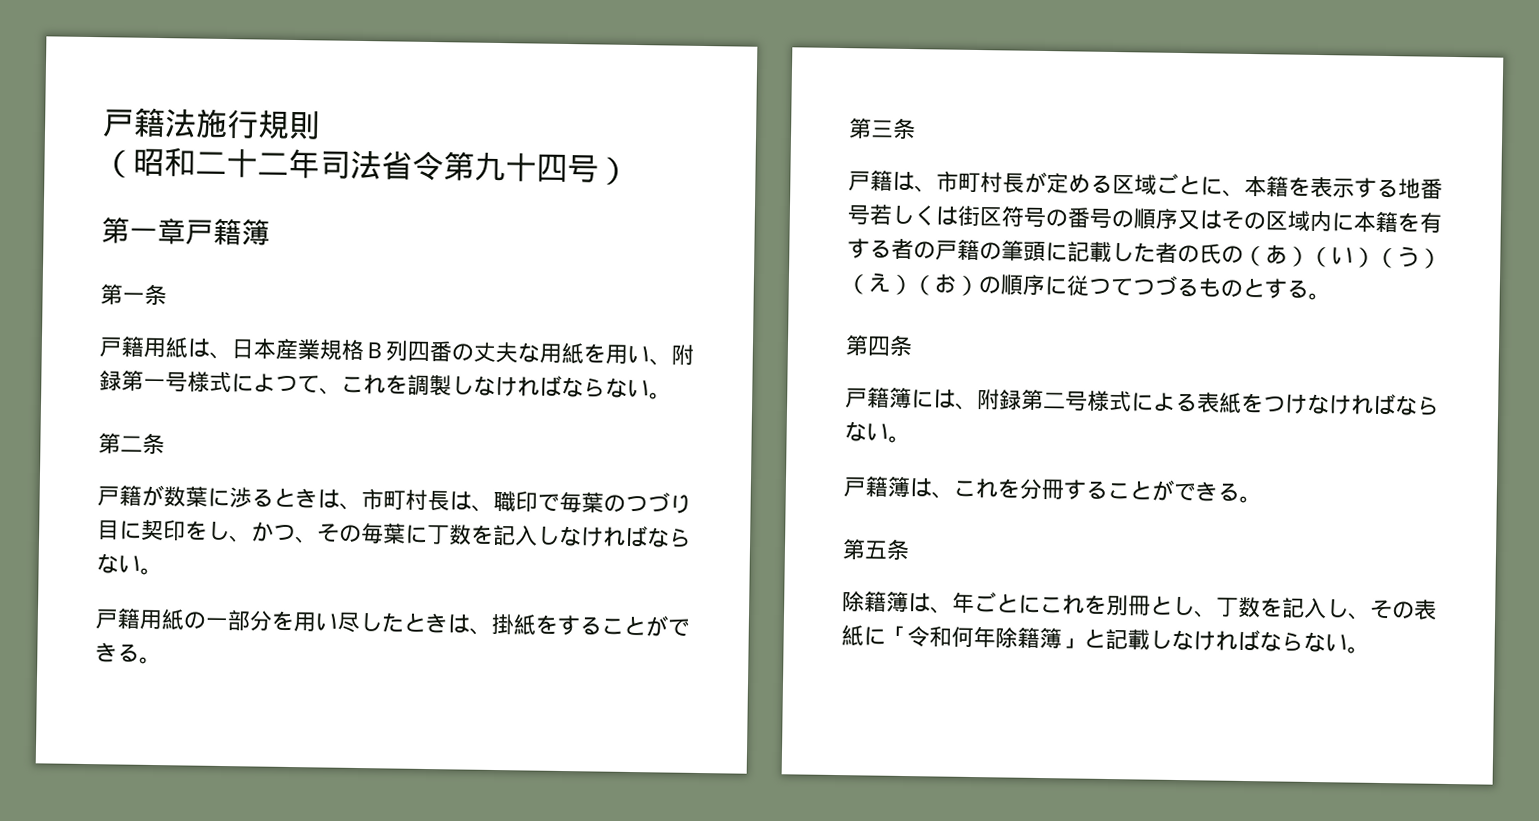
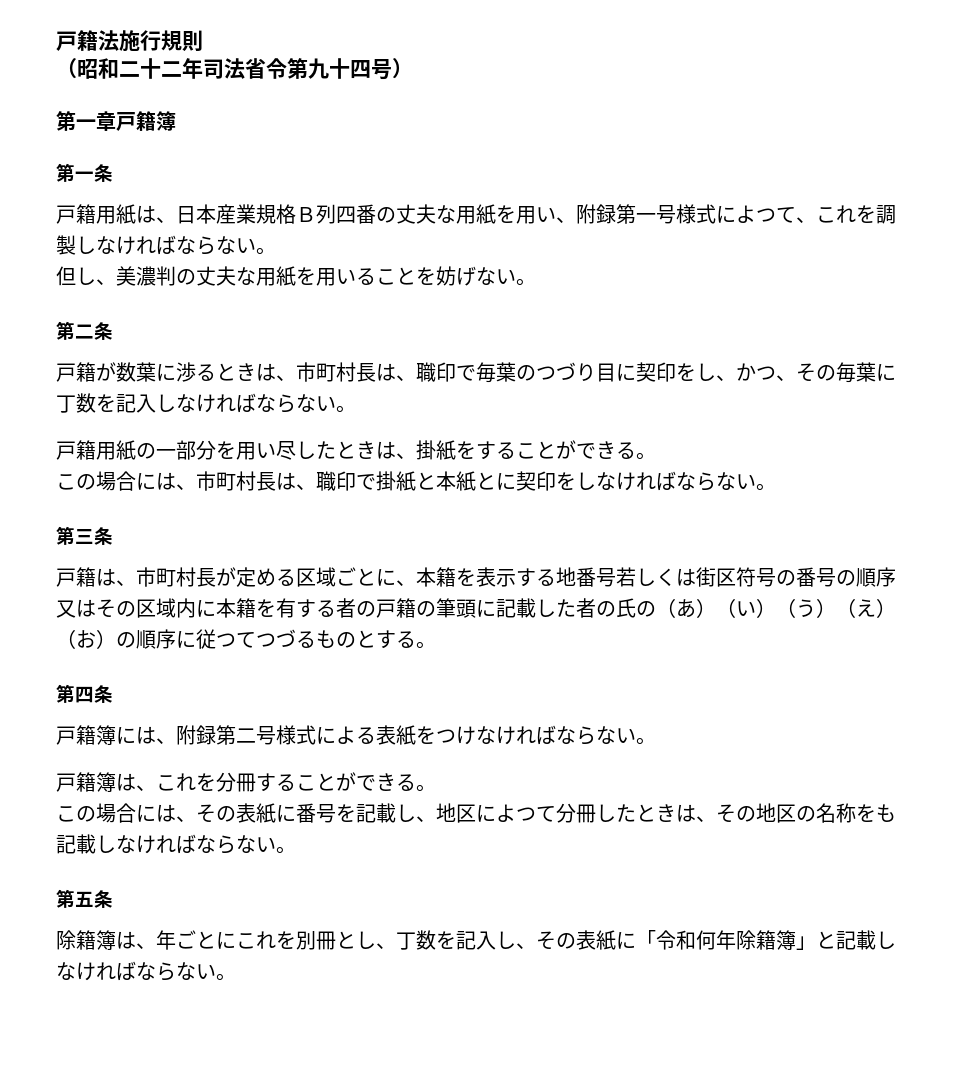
+ 但し、美濃判の丈夫な用紙を用いることを妨げない。
+ この場合には、市町村長は、職印で掛紙と本紙とに契印をしなければならない。
+ この場合には、その表紙に番号を記載し、地区によつて分冊したときは、その地区の名称をも記載しなければならない。

